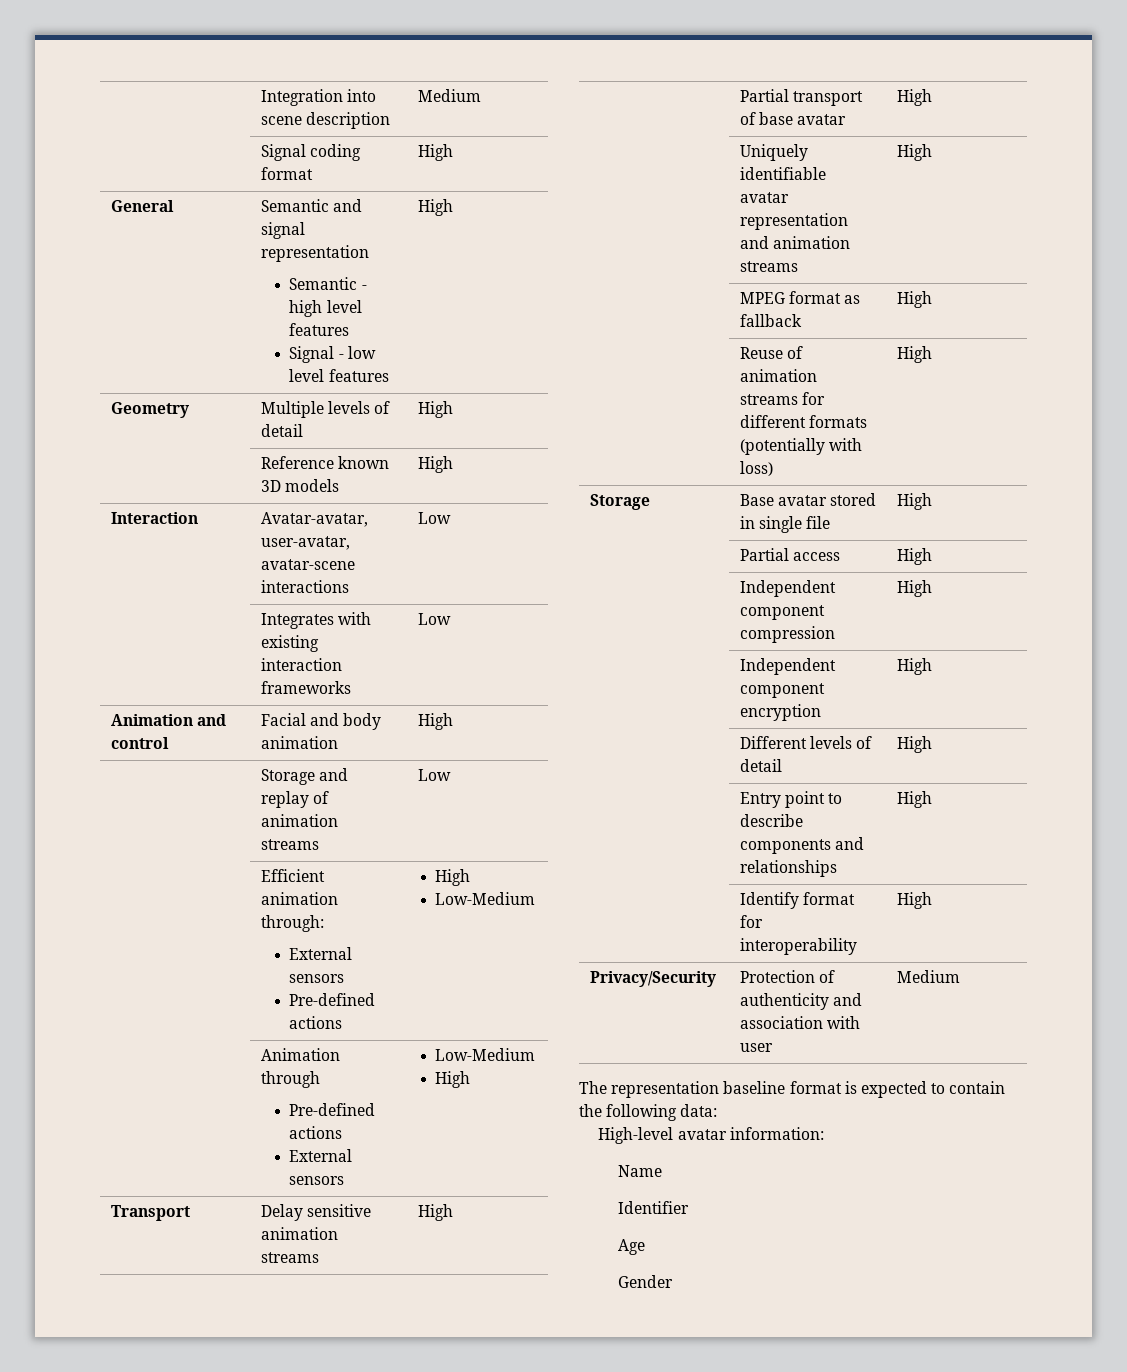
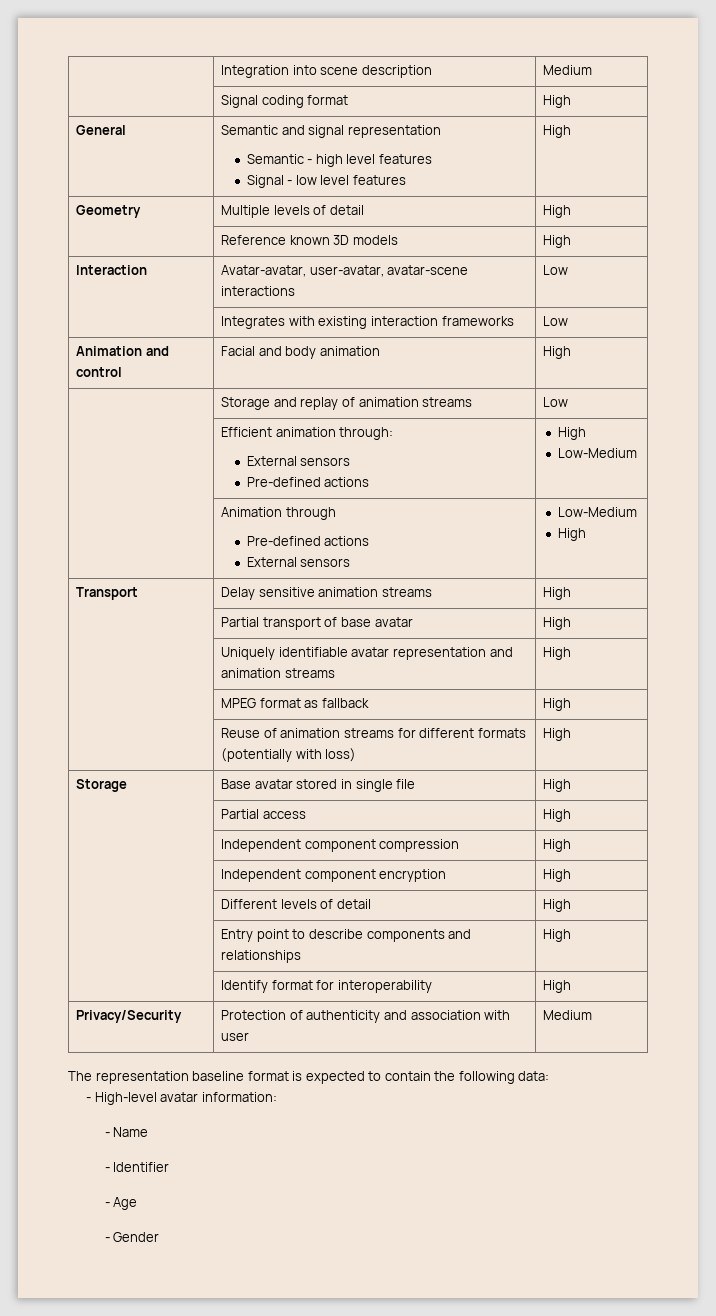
- High-level avatar information:
+ - High-level avatar information:
- Name
+ - Name
- Identifier
+ - Identifier
- Age
+ - Age
- Gender
+ - Gender

